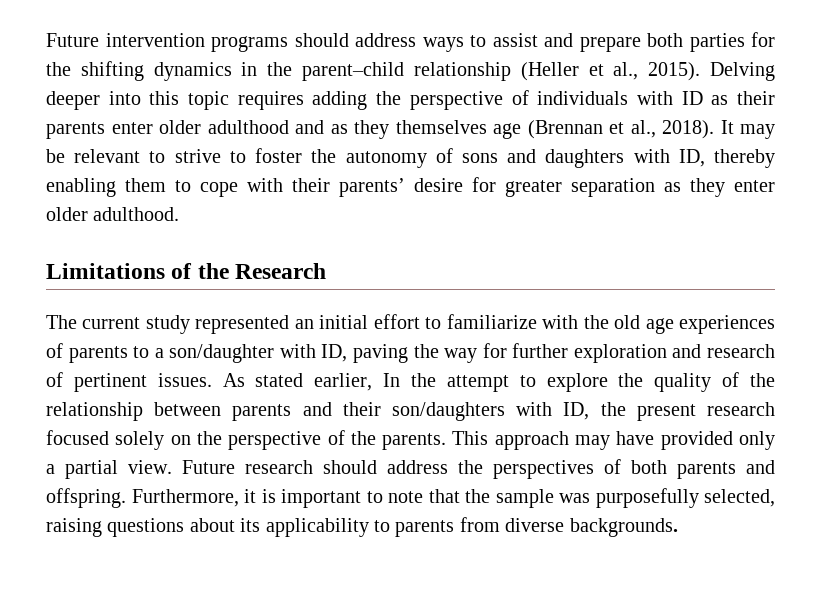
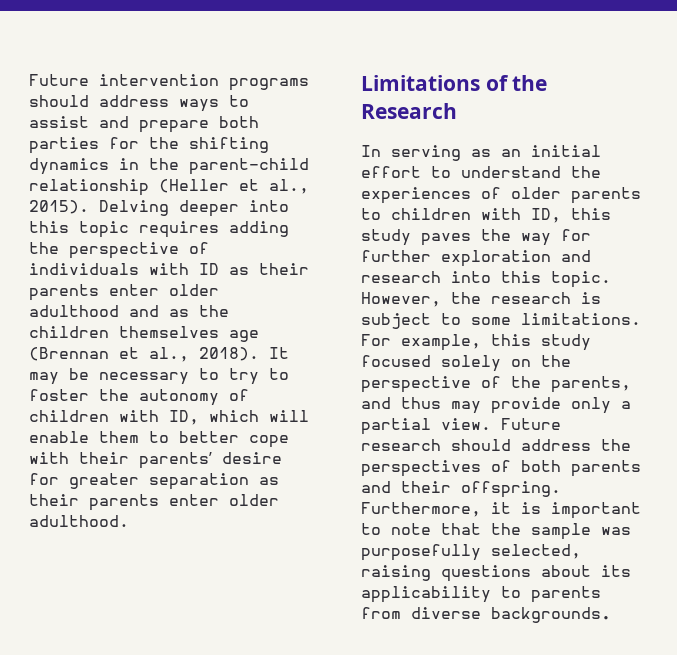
- Delving deeper into this topic requires adding the perspective of individuals with ID as their parents enter older adulthood and as they themselves age (Brennan et al., 2018).
+ Delving deeper into this topic requires adding the perspective of individuals with ID as their parents enter older adulthood and as the children themselves age (Brennan et al., 2018).
- It may be relevant to strive to foster the autonomy of sons and daughters with ID, thereby enabling them to cope with their parents’ desire for greater separation as they enter older adulthood.
+ It may be necessary to try to foster the autonomy of children with ID, which will enable them to better cope with their parents’ desire for greater separation as their parents enter older adulthood.
- The current study represented an initial effort to familiarize with the old age experiences of parents to a son/daughter with ID, paving the way for further exploration and research of pertinent issues. As stated earlier, In the attempt to explore the quality of the relationship between parents and their son/daughters with ID, the present research focused solely on the perspective of the parents. This approach may have provided only a partial view.
+ In serving as an initial effort to understand the experiences of older parents to children with ID, this study paves the way for further exploration and research into this topic. However, the research is subject to some limitations. For example, this study focused solely on the perspective of the parents, and thus may provide only a partial view.
- Future research should address the perspectives of both parents and offspring.
+ Future research should address the perspectives of both parents and their offspring.

